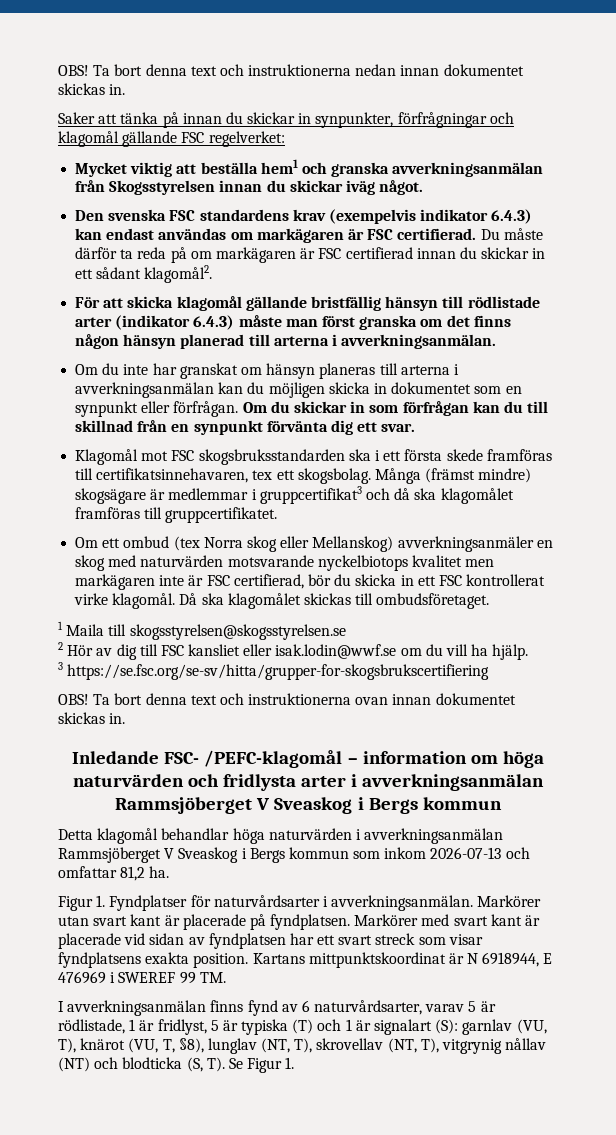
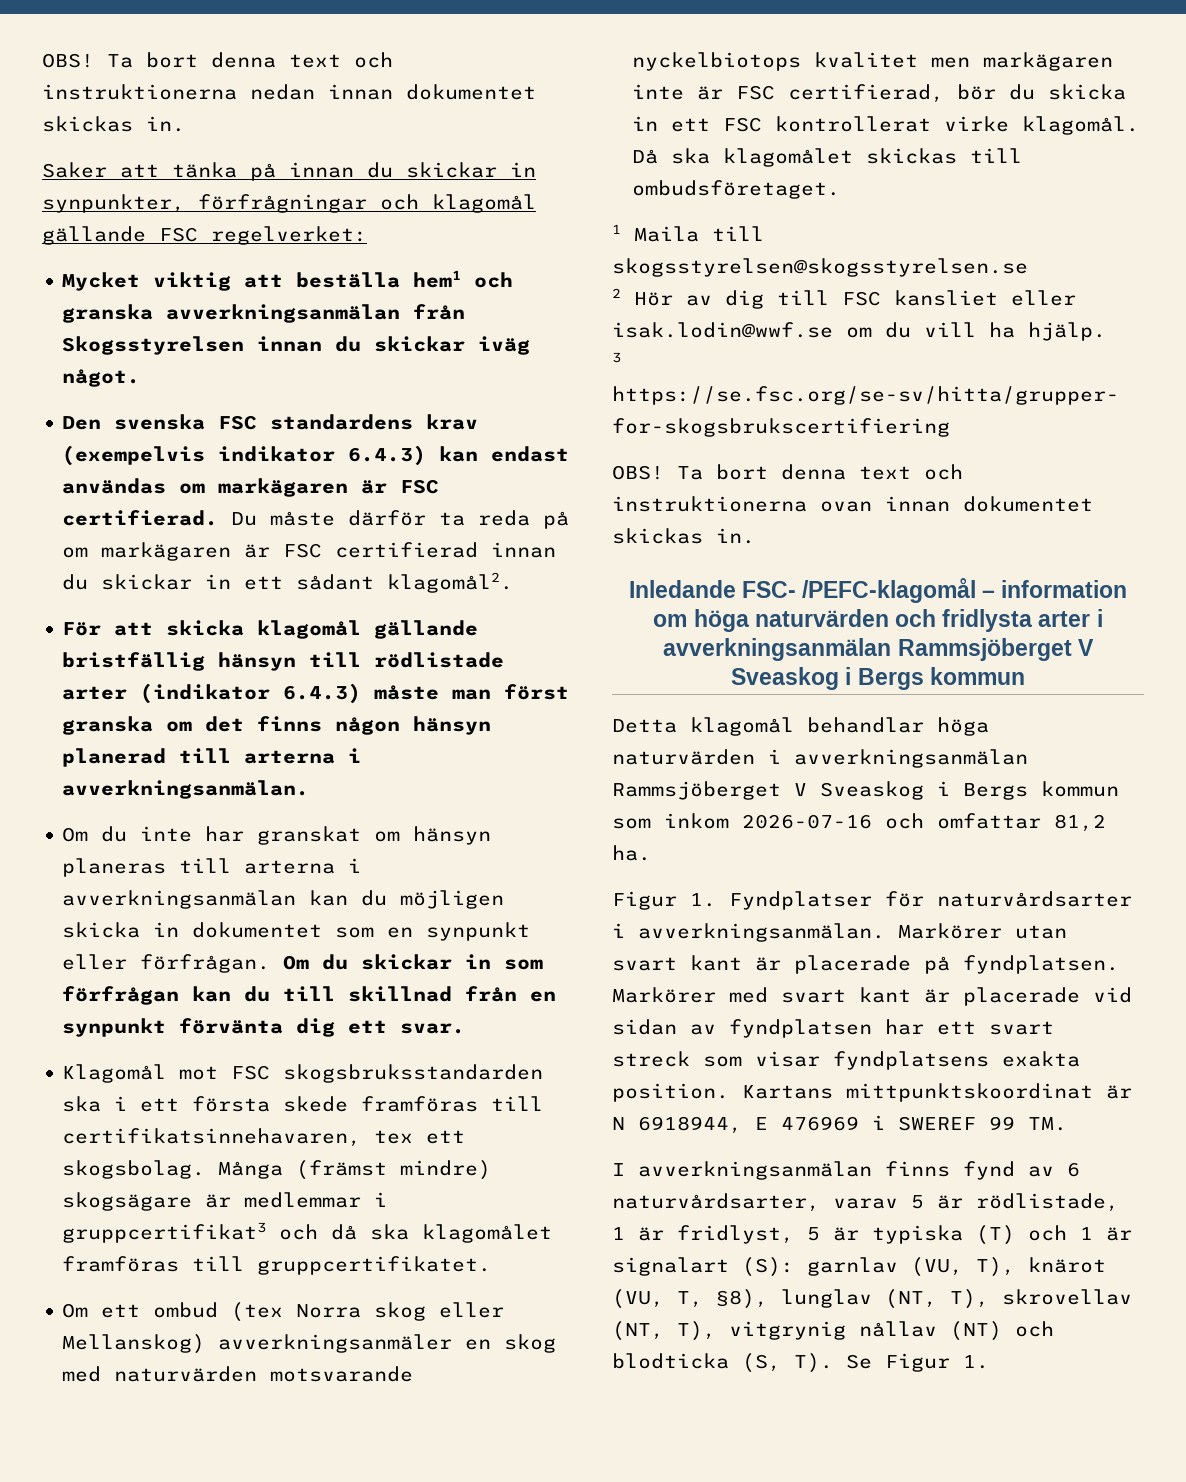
- Detta klagomål behandlar höga naturvärden i avverkningsanmälan Rammsjöberget V Sveaskog i Bergs kommun som inkom 2026-07-13 och omfattar 81,2 ha.
+ Detta klagomål behandlar höga naturvärden i avverkningsanmälan Rammsjöberget V Sveaskog i Bergs kommun som inkom 2026-07-16 och omfattar 81,2 ha.

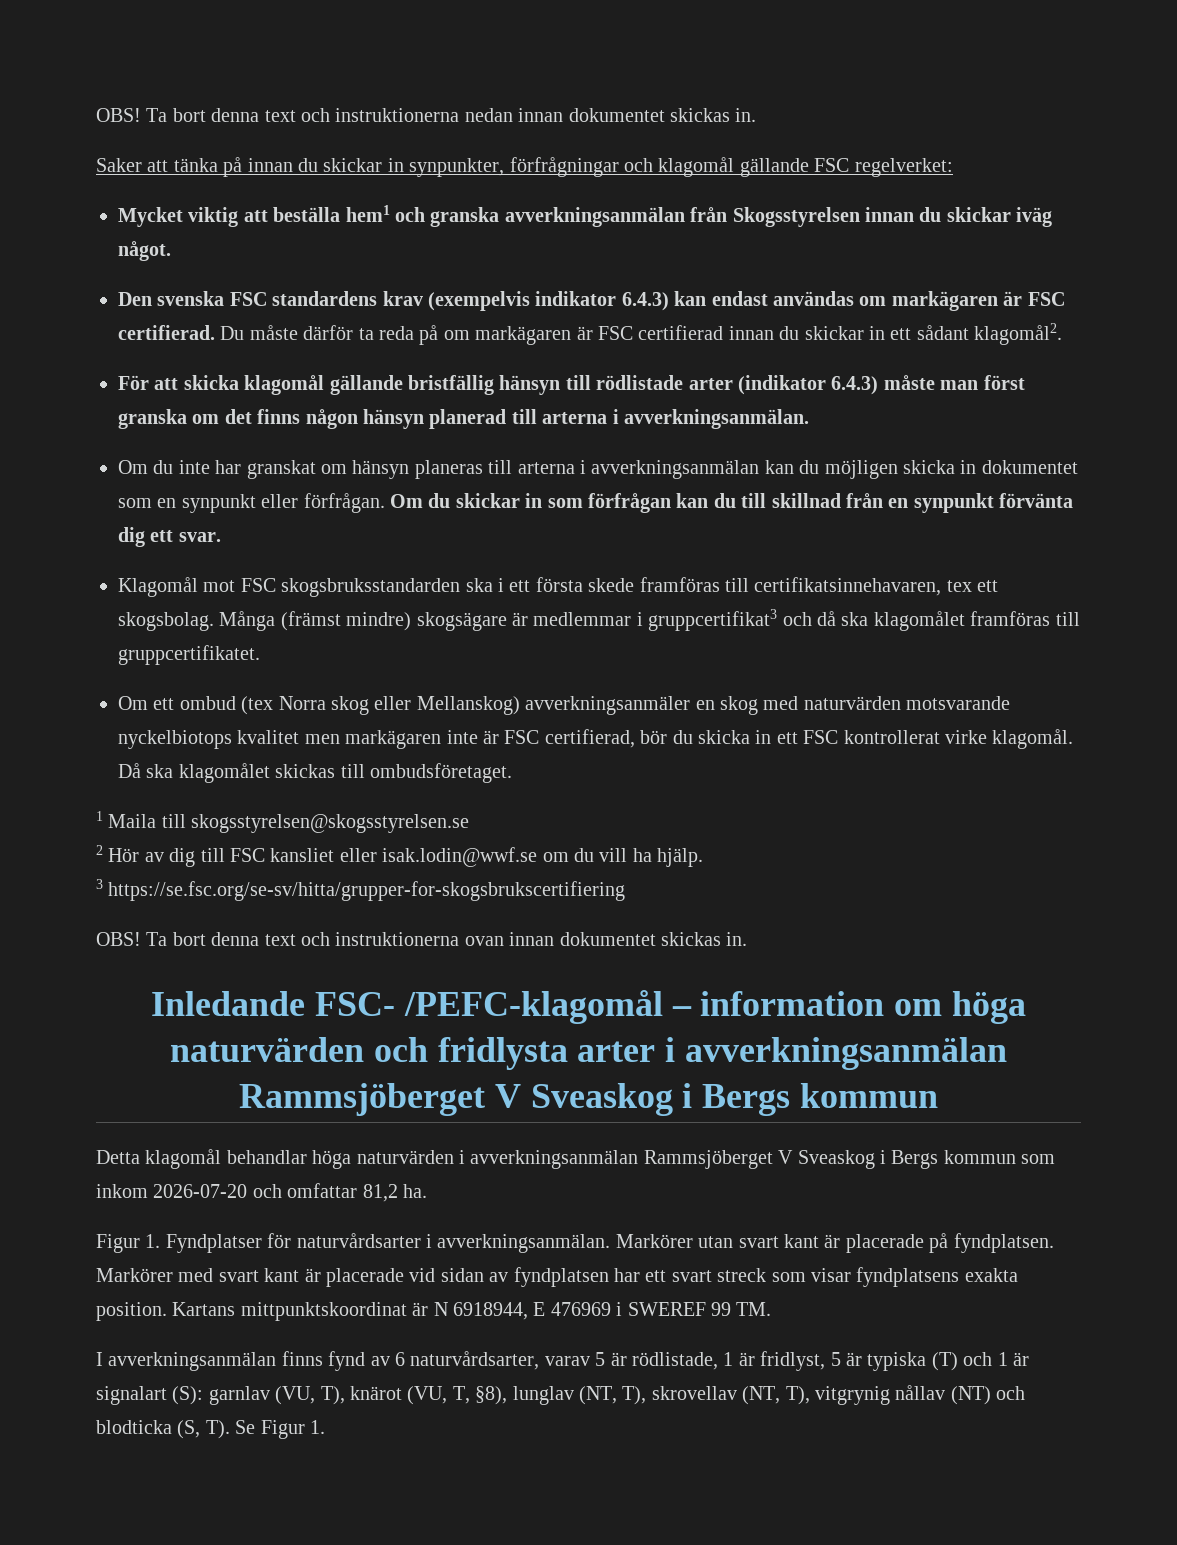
- Detta klagomål behandlar höga naturvärden i avverkningsanmälan Rammsjöberget V Sveaskog i Bergs kommun som inkom 2026-07-16 och omfattar 81,2 ha.
+ Detta klagomål behandlar höga naturvärden i avverkningsanmälan Rammsjöberget V Sveaskog i Bergs kommun som inkom 2026-07-20 och omfattar 81,2 ha.

